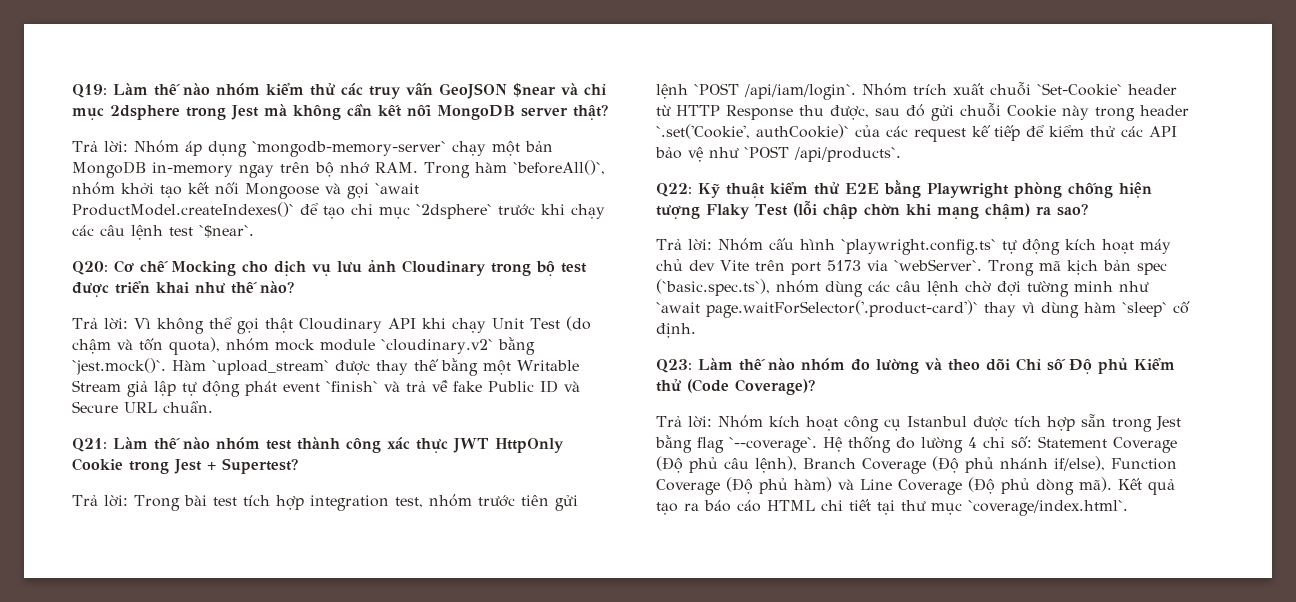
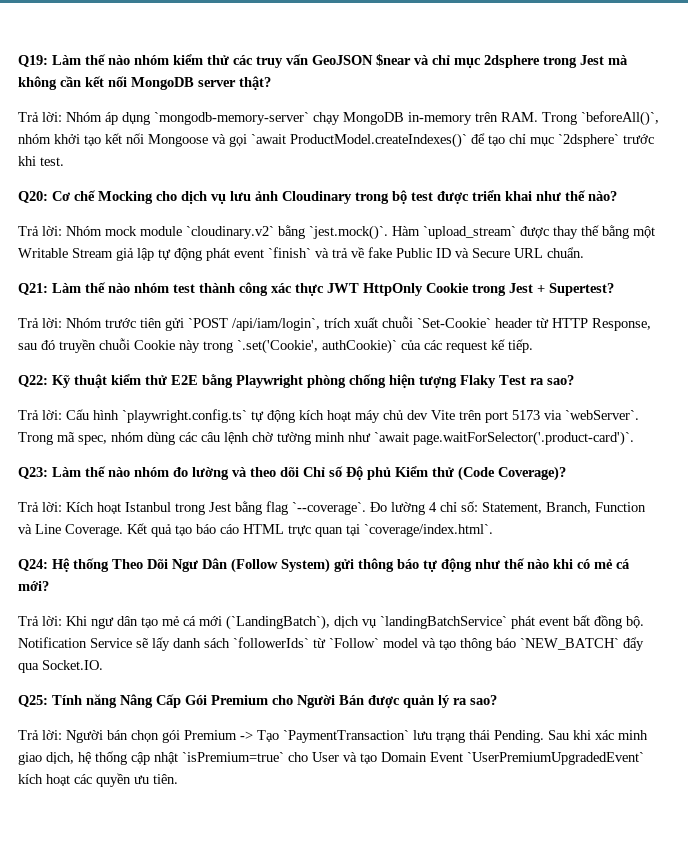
- Trả lời: Nhóm áp dụng `mongodb-memory-server` chạy một bản MongoDB in-memory ngay trên bộ nhớ RAM. Trong hàm `beforeAll()`, nhóm khởi tạo kết nối Mongoose và gọi `await ProductModel.createIndexes()` để tạo chỉ mục `2dsphere` trước khi chạy các câu lệnh test `$near`.
+ Trả lời: Nhóm áp dụng `mongodb-memory-server` chạy MongoDB in-memory trên RAM. Trong `beforeAll()`, nhóm khởi tạo kết nối Mongoose và gọi `await ProductModel.createIndexes()` để tạo chỉ mục `2dsphere` trước khi test.
- Trả lời: Vì không thể gọi thật Cloudinary API khi chạy Unit Test (do chậm và tốn quota), nhóm mock module `cloudinary.v2` bằng `jest.mock()`. Hàm `upload_stream` được thay thế bằng một Writable Stream giả lập tự động phát event `finish` và trả về fake Public ID và Secure URL chuẩn.
+ Trả lời: Nhóm mock module `cloudinary.v2` bằng `jest.mock()`. Hàm `upload_stream` được thay thế bằng một Writable Stream giả lập tự động phát event `finish` và trả về fake Public ID và Secure URL chuẩn.
- Trả lời: Trong bài test tích hợp integration test, nhóm trước tiên gửi lệnh `POST /api/iam/login`. Nhóm trích xuất chuỗi `Set-Cookie` header từ HTTP Response thu được, sau đó gửi chuỗi Cookie này trong header `.set('Cookie', authCookie)` của các request kế tiếp để kiểm thử các API bảo vệ như `POST /api/products`.
+ Trả lời: Nhóm trước tiên gửi `POST /api/iam/login`, trích xuất chuỗi `Set-Cookie` header từ HTTP Response, sau đó truyền chuỗi Cookie này trong `.set('Cookie', authCookie)` của các request kế tiếp.
- Q22: Kỹ thuật kiểm thử E2E bằng Playwright phòng chống hiện tượng Flaky Test (lỗi chập chờn khi mạng chậm) ra sao?
- Trả lời: Nhóm cấu hình `playwright.config.ts` tự động kích hoạt máy chủ dev Vite trên port 5173 via `webServer`.
+ Q22: Kỹ thuật kiểm thử E2E bằng Playwright phòng chống hiện tượng Flaky Test ra sao?
+ Trả lời: Cấu hình `playwright.config.ts` tự động kích hoạt máy chủ dev Vite trên port 5173 via `webServer`.
- Trong mã kịch bản spec (`basic.spec.ts`), nhóm dùng các câu lệnh chờ đợi tường minh như `await page.waitForSelector('.product-card')` thay vì dùng hàm `sleep` cố định.
+ Trong mã spec, nhóm dùng các câu lệnh chờ tường minh như `await page.waitForSelector('.product-card')`.
- Trả lời: Nhóm kích hoạt công cụ Istanbul được tích hợp sẵn trong Jest bằng flag `--coverage`.
+ Trả lời: Kích hoạt Istanbul trong Jest bằng flag `--coverage`.
- Hệ thống đo lường 4 chỉ số: Statement Coverage (Độ phủ câu lệnh), Branch Coverage (Độ phủ nhánh if/else), Function Coverage (Độ phủ hàm) và Line Coverage (Độ phủ dòng mã).
+ Đo lường 4 chỉ số: Statement, Branch, Function và Line Coverage.
- Kết quả tạo ra báo cáo HTML chi tiết tại thư mục `coverage/index.html`.
+ Kết quả tạo báo cáo HTML trực quan tại `coverage/index.html`.
+ Q24: Hệ thống Theo Dõi Ngư Dân (Follow System) gửi thông báo tự động như thế nào khi có mẻ cá mới?
+ Trả lời: Khi ngư dân tạo mẻ cá mới (`LandingBatch`), dịch vụ `landingBatchService` phát event bất đồng bộ. Notification Service sẽ lấy danh sách `followerIds` từ `Follow` model và tạo thông báo `NEW_BATCH` đẩy qua Socket.IO.
+ Q25: Tính năng Nâng Cấp Gói Premium cho Người Bán được quản lý ra sao?
+ Trả lời: Người bán chọn gói Premium -> Tạo `PaymentTransaction` lưu trạng thái Pending. Sau khi xác minh giao dịch, hệ thống cập nhật `isPremium=true` cho User và tạo Domain Event `UserPremiumUpgradedEvent` kích hoạt các quyền ưu tiên.

